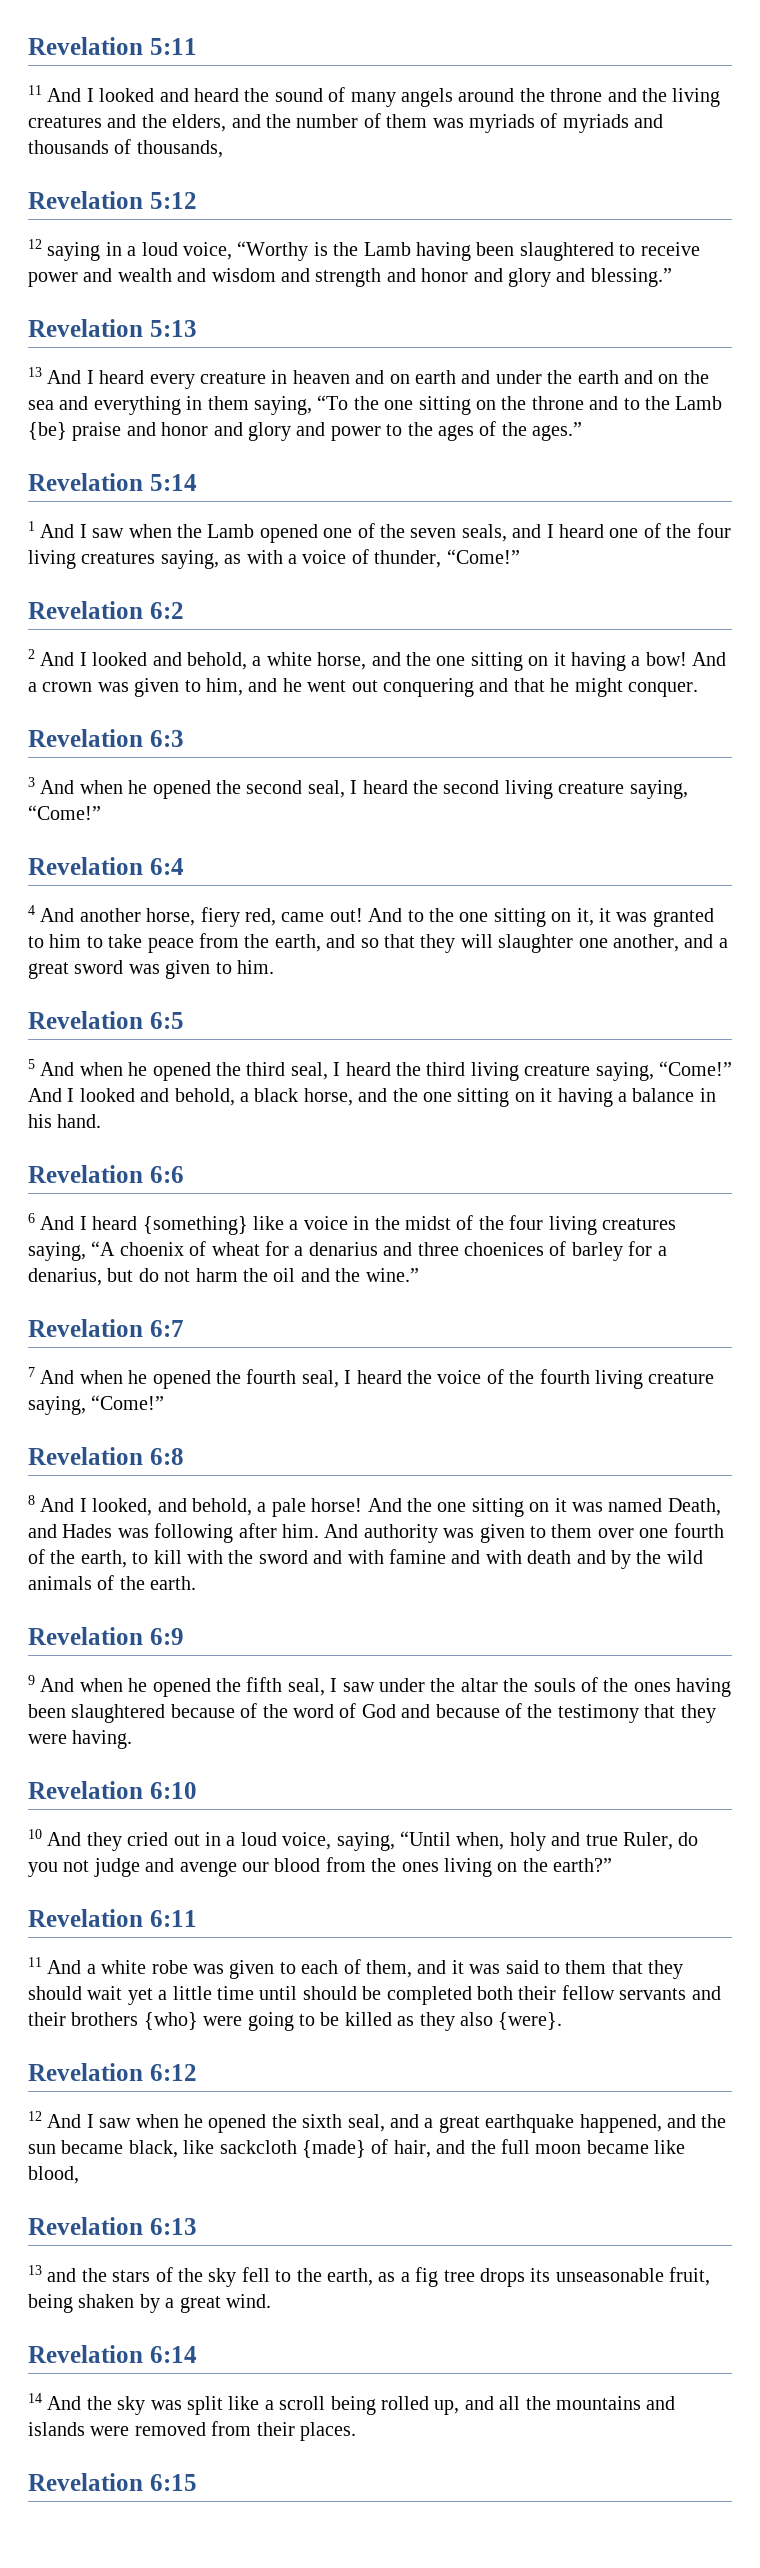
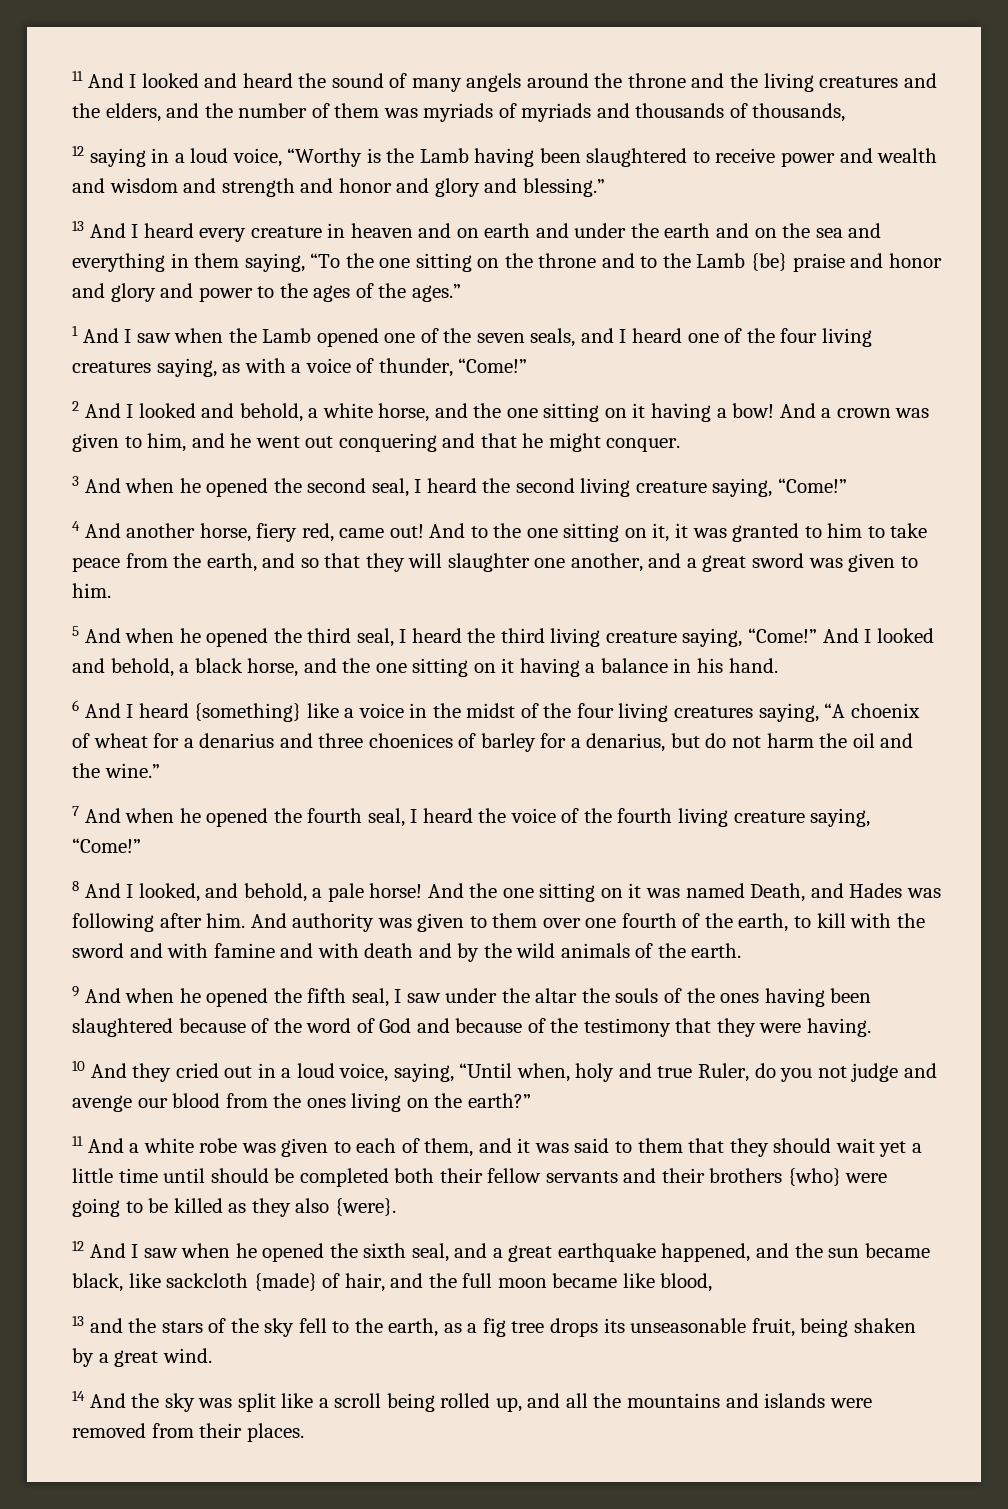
- Revelation 5:11
- Revelation 5:12
- Revelation 5:13
- Revelation 5:14
- Revelation 6:2
- Revelation 6:3
- Revelation 6:4
- Revelation 6:5
- Revelation 6:6
- Revelation 6:7
- Revelation 6:8
- Revelation 6:9
- Revelation 6:10
- Revelation 6:11
- Revelation 6:12
- Revelation 6:13
- Revelation 6:14
- Revelation 6:15

